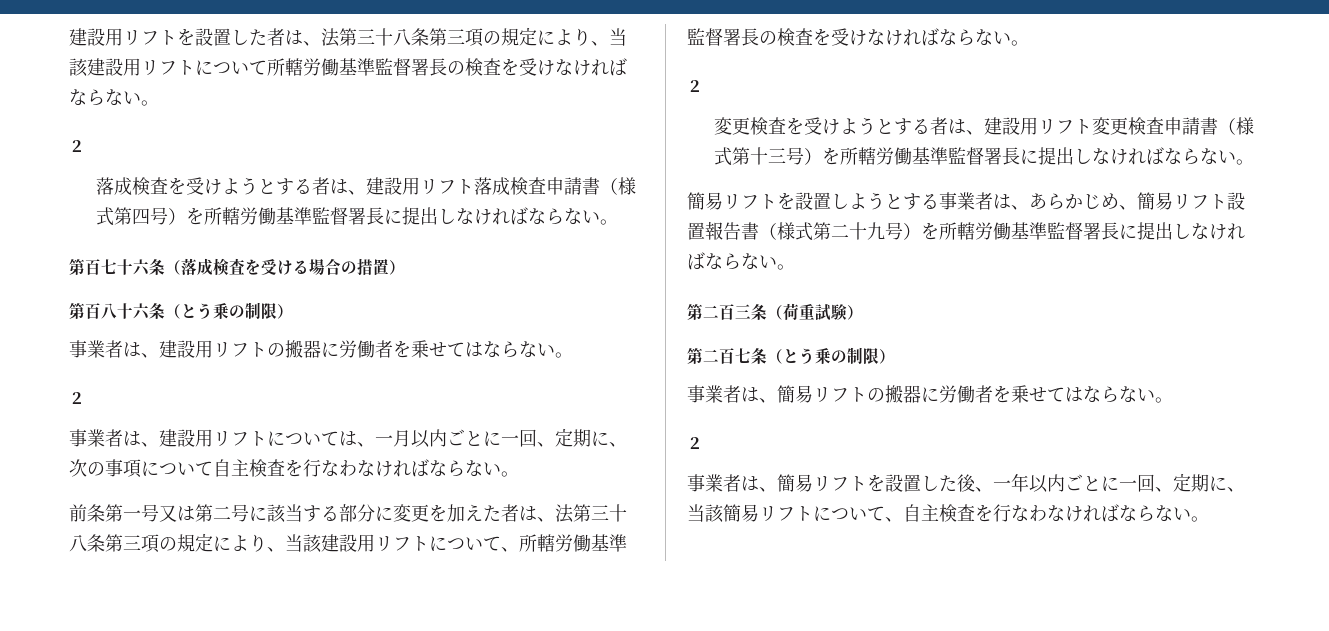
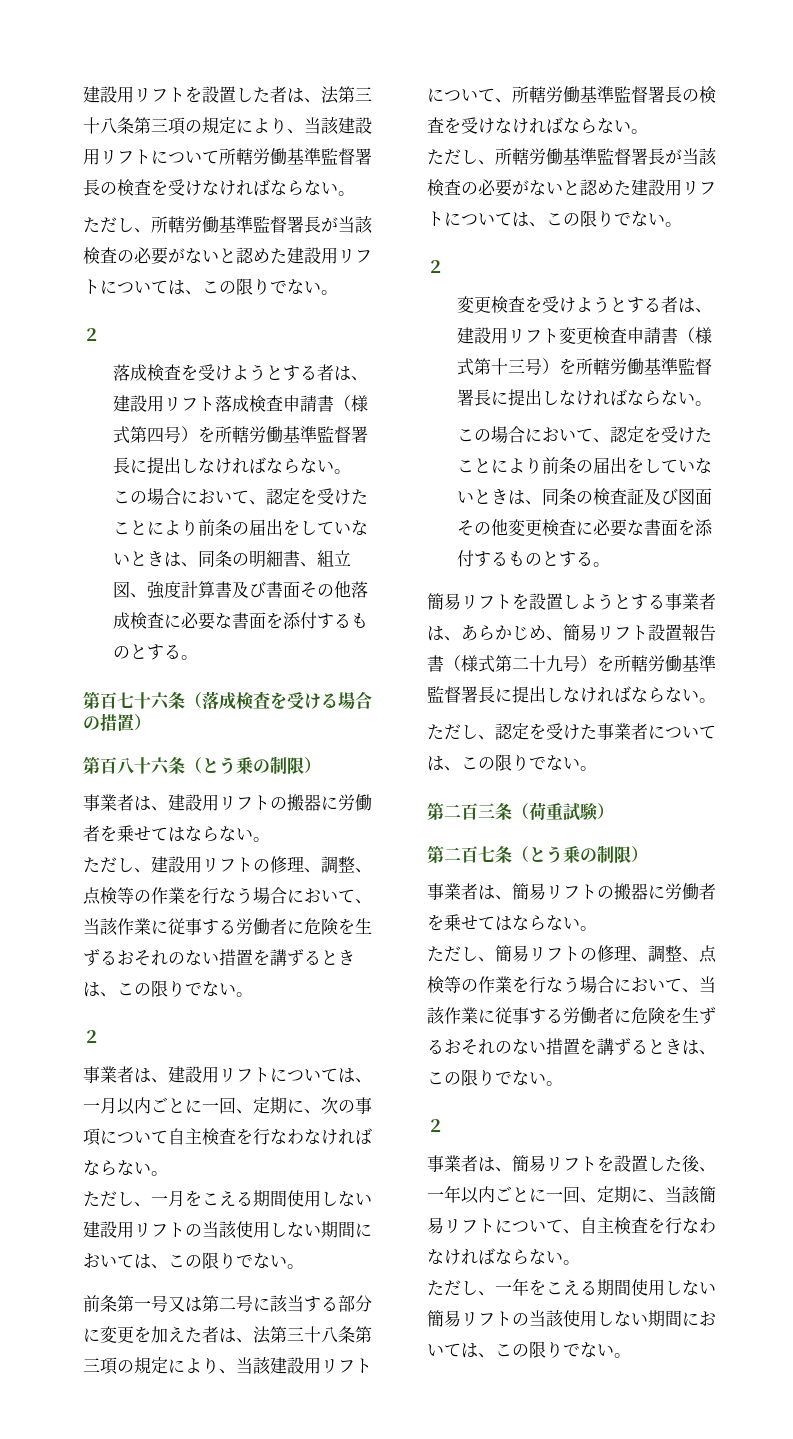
  建設用リフトを設置した者は、法第三十八条第三項の規定により、当該建設用リフトについて所轄労働基準監督署長の検査を受けなければならない。
+ ただし、所轄労働基準監督署長が当該検査の必要がないと認めた建設用リフトについては、この限りでない。
+ この場合において、認定を受けたことにより前条の届出をしていないときは、同条の明細書、組立図、強度計算書及び書面その他落成検査に必要な書面を添付するものとする。
+ ただし、建設用リフトの修理、調整、点検等の作業を行なう場合において、当該作業に従事する労働者に危険を生ずるおそれのない措置を講ずるときは、この限りでない。
+ ただし、一月をこえる期間使用しない建設用リフトの当該使用しない期間においては、この限りでない。
  前条第一号又は第二号に該当する部分に変更を加えた者は、法第三十八条第三項の規定により、当該建設用リフトについて、所轄労働基準監督署長の検査を受けなければならない。
+ ただし、所轄労働基準監督署長が当該検査の必要がないと認めた建設用リフトについては、この限りでない。
+ この場合において、認定を受けたことにより前条の届出をしていないときは、同条の検査証及び図面その他変更検査に必要な書面を添付するものとする。
+ ただし、認定を受けた事業者については、この限りでない。
+ ただし、簡易リフトの修理、調整、点検等の作業を行なう場合において、当該作業に従事する労働者に危険を生ずるおそれのない措置を講ずるときは、この限りでない。
+ ただし、一年をこえる期間使用しない簡易リフトの当該使用しない期間においては、この限りでない。

